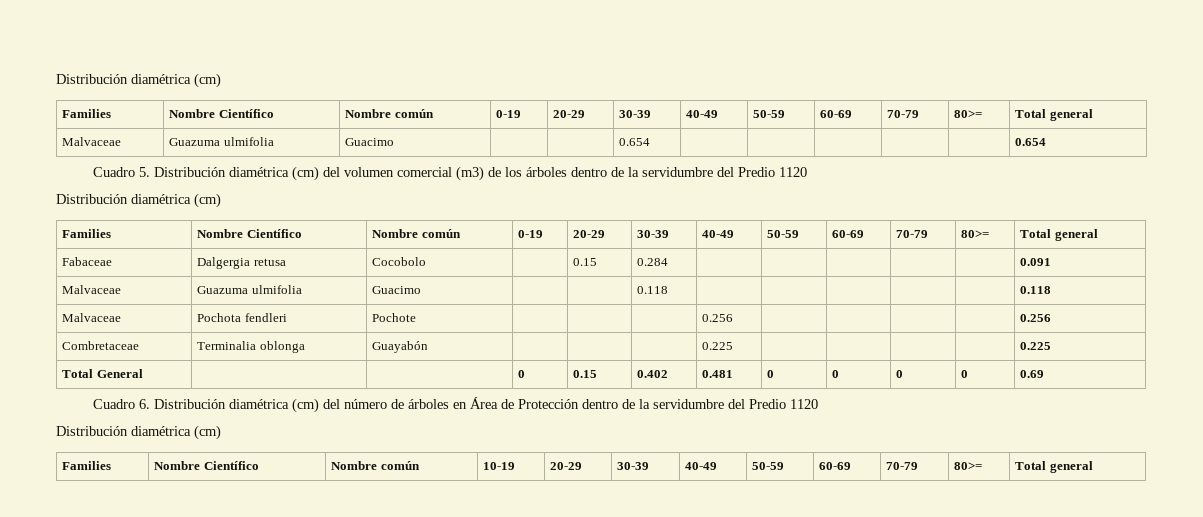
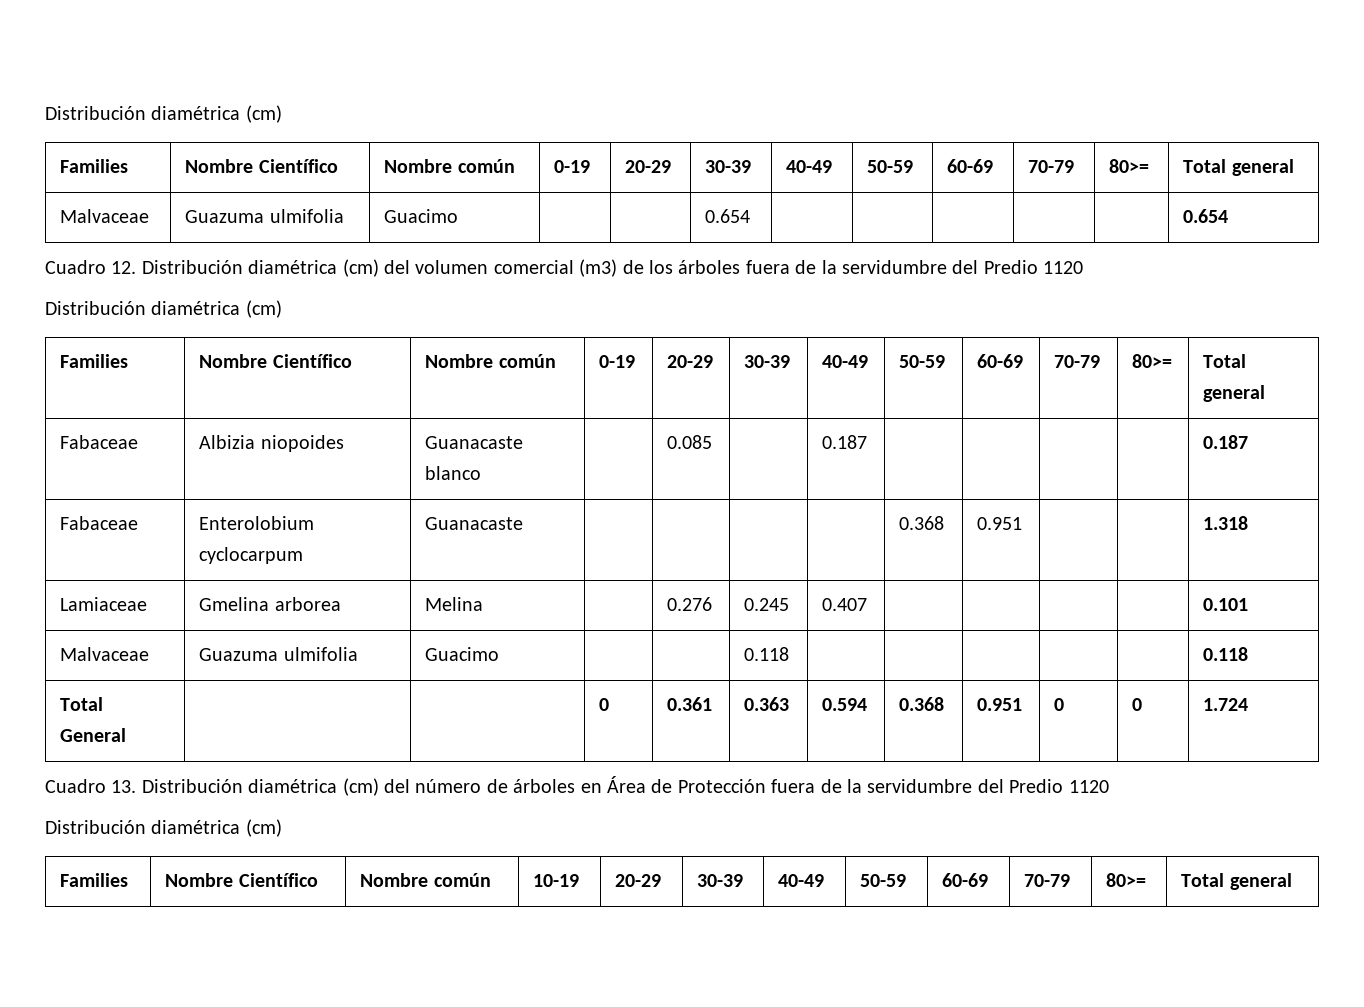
- Cuadro 5. Distribución diamétrica (cm) del volumen comercial (m3) de los árboles dentro de la servidumbre del Predio 1120
+ Cuadro 12. Distribución diamétrica (cm) del volumen comercial (m3) de los árboles fuera de la servidumbre del Predio 1120
- Fabaceae | Dalgergia retusa | Cocobolo | | 0.15 | 0.284 | | | | | | 0.091
+ Fabaceae | Albizia niopoides | Guanacaste blanco | | 0.085 | | 0.187 | | | | | 0.187
+ Fabaceae | Enterolobium cyclocarpum | Guanacaste | | | | | 0.368 | 0.951 | | | 1.318
+ Lamiaceae | Gmelina arborea | Melina | | 0.276 | 0.245 | 0.407 | | | | | 0.101
- Malvaceae | Pochota fendleri | Pochote | | | | 0.256 | | | | | 0.256
- Combretaceae | Terminalia oblonga | Guayabón | | | | 0.225 | | | | | 0.225
- Total General | | | 0 | 0.15 | 0.402 | 0.481 | 0 | 0 | 0 | 0 | 0.69
- Cuadro 6. Distribución diamétrica (cm) del número de árboles en Área de Protección dentro de la servidumbre del Predio 1120
+ Total General | | | 0 | 0.361 | 0.363 | 0.594 | 0.368 | 0.951 | 0 | 0 | 1.724
+ Cuadro 13. Distribución diamétrica (cm) del número de árboles en Área de Protección fuera de la servidumbre del Predio 1120

